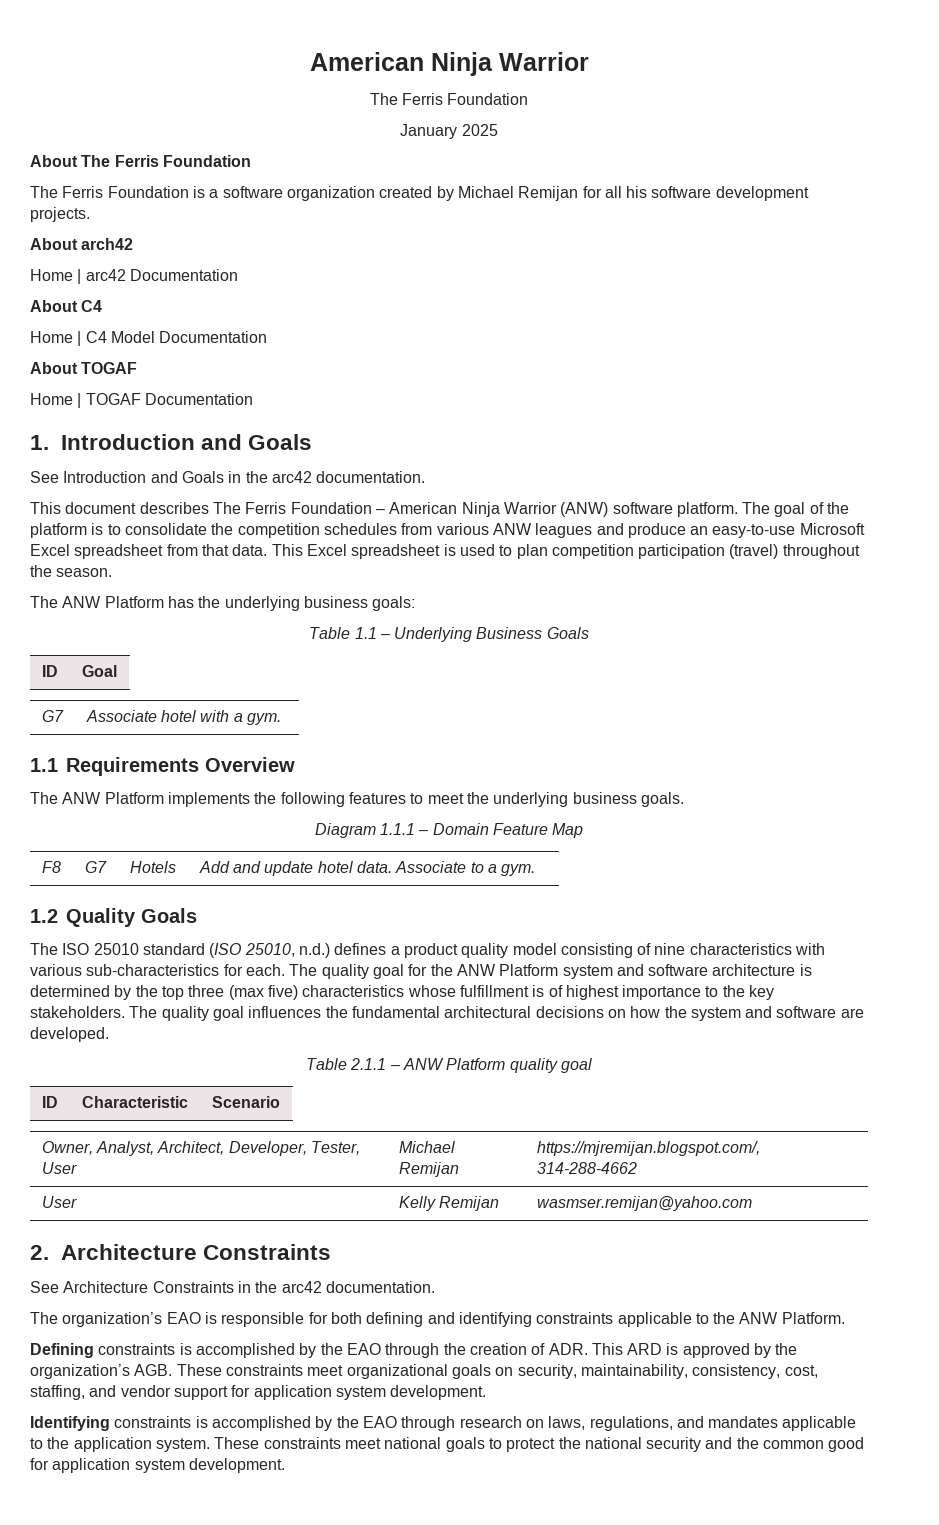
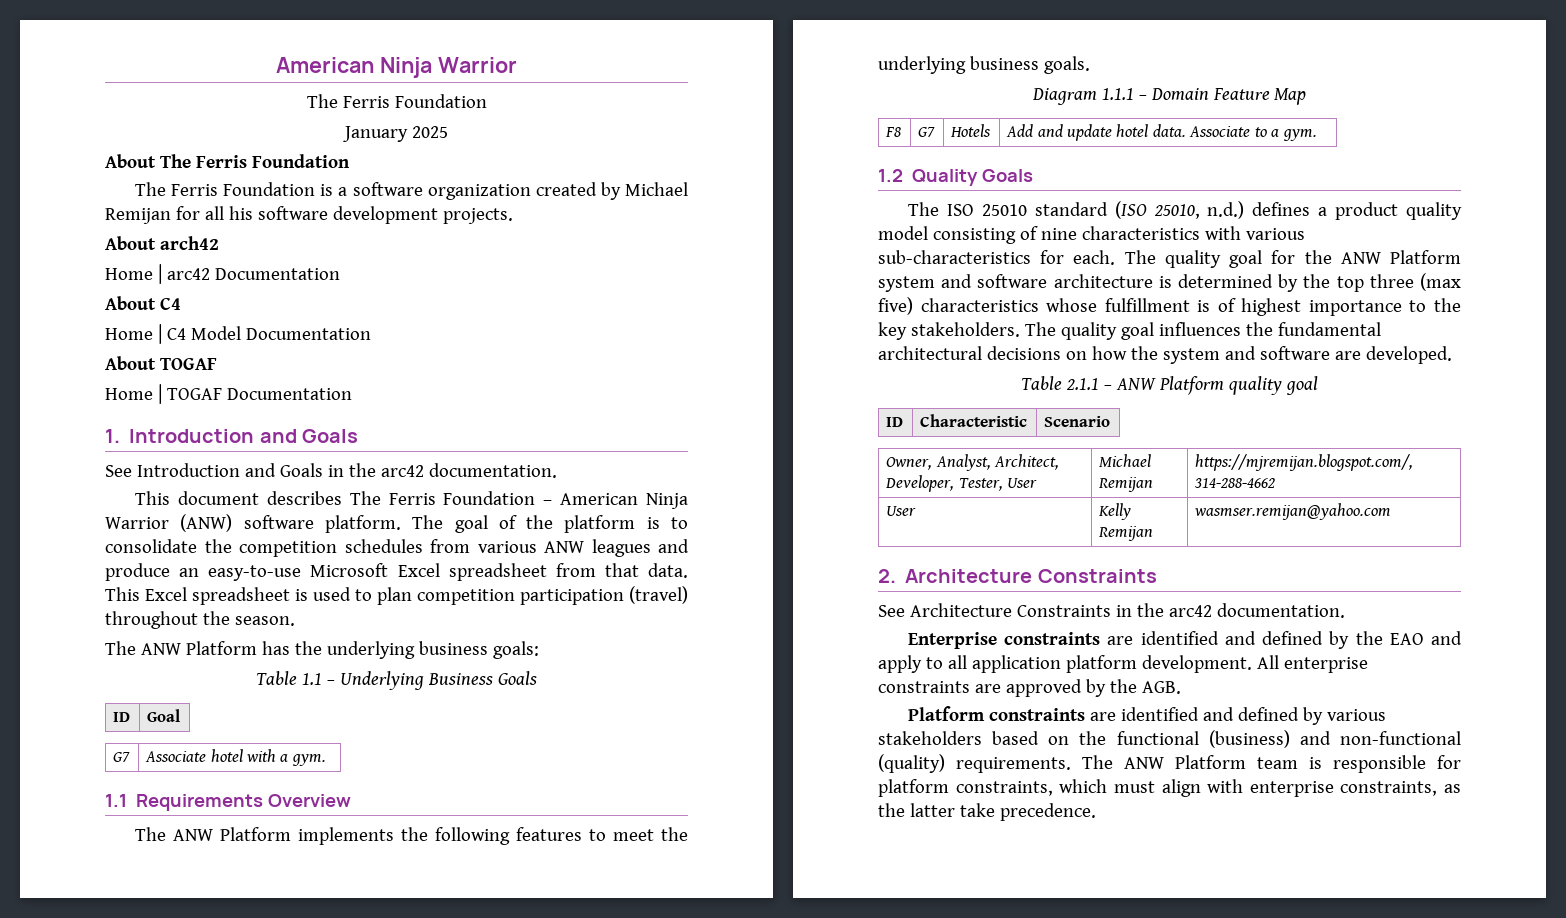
- The organization’s EAO is responsible for both defining and identifying constraints applicable to the ANW Platform.
- Defining constraints is accomplished by the EAO through the creation of ADR. This ARD is approved by the organization’s AGB. These constraints meet organizational goals on security, maintainability, consistency, cost, staffing, and vendor support for application system development.
- Identifying constraints is accomplished by the EAO through research on laws, regulations, and mandates applicable to the application system. These constraints meet national goals to protect the national security and the common good for application system development.
+ Enterprise constraints are identified and defined by the EAO and apply to all application platform development. All enterprise constraints are approved by the AGB.
+ Platform constraints are identified and defined by various stakeholders based on the functional (business) and non-functional (quality) requirements. The ANW Platform team is responsible for platform constraints, which must align with enterprise constraints, as the latter take precedence.

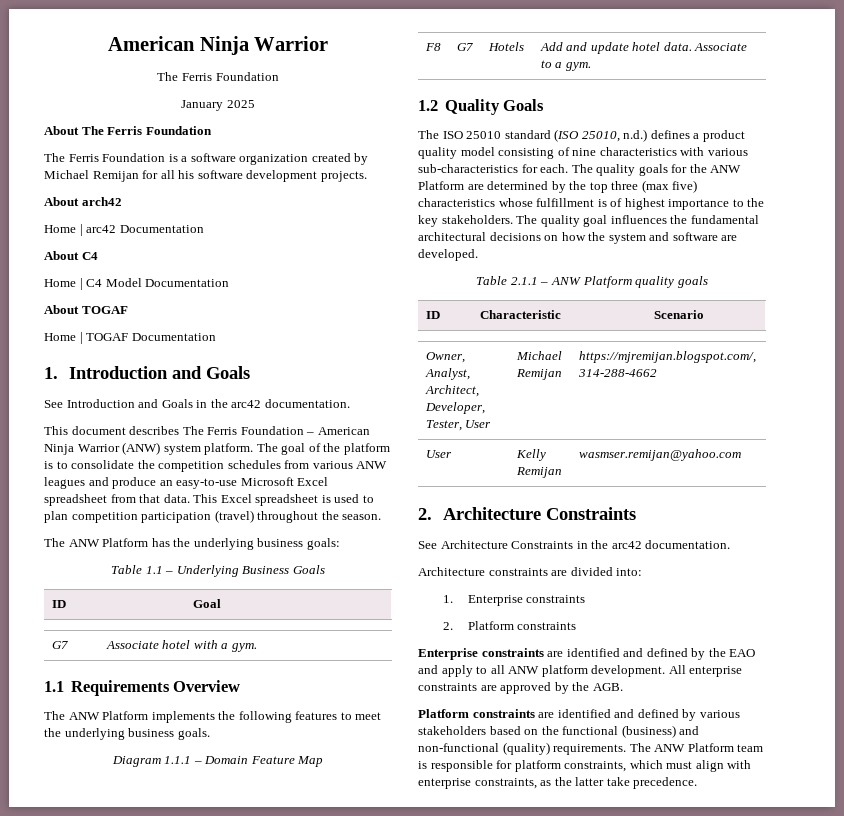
- This document describes The Ferris Foundation – American Ninja Warrior (ANW) software platform.
+ This document describes The Ferris Foundation – American Ninja Warrior (ANW) system platform.
- The quality goal for the ANW Platform system and software architecture is determined by the top three (max five) characteristics whose fulfillment is of highest importance to the key stakeholders.
+ The quality goals for the ANW Platform are determined by the top three (max five) characteristics whose fulfillment is of highest importance to the key stakeholders.
- Table 2.1.1 – ANW Platform quality goal
+ Table 2.1.1 – ANW Platform quality goals
+ Architecture constraints are divided into:
+ 1. Enterprise constraints
+ 2. Platform constraints
- Enterprise constraints are identified and defined by the EAO and apply to all application platform development.
+ Enterprise constraints are identified and defined by the EAO and apply to all ANW platform development.

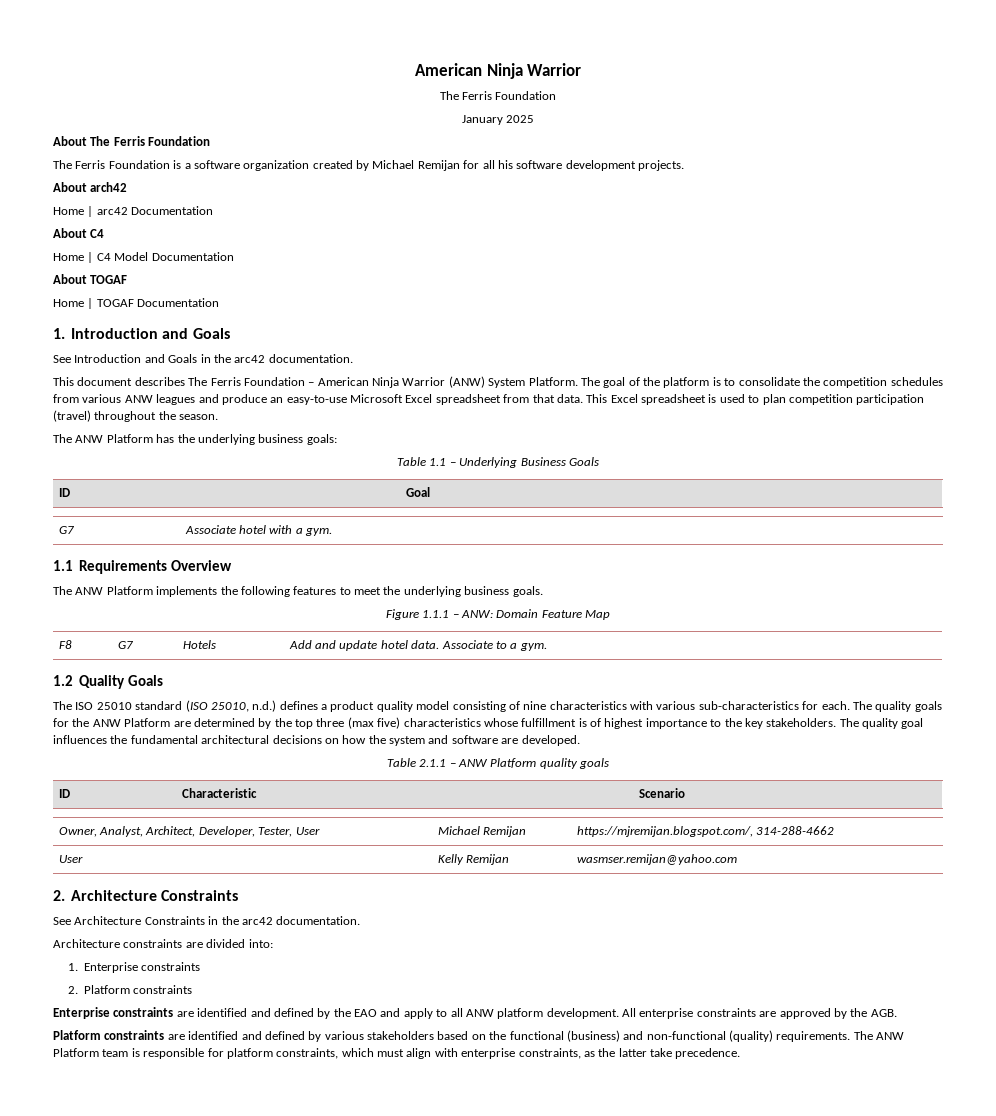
- This document describes The Ferris Foundation – American Ninja Warrior (ANW) system platform.
+ This document describes The Ferris Foundation – American Ninja Warrior (ANW) System Platform.
- Diagram 1.1.1 – Domain Feature Map
+ Figure 1.1.1 – ANW: Domain Feature Map

